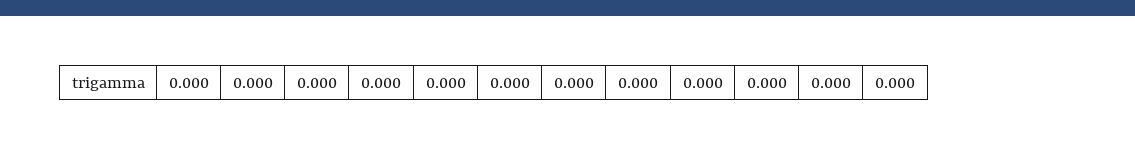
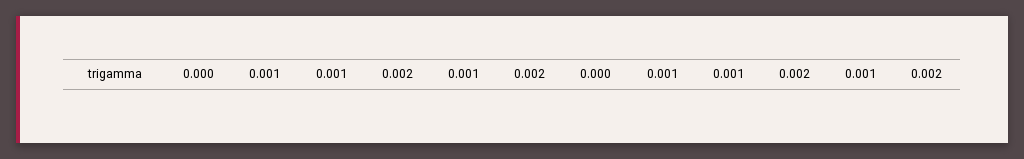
- trigamma | 0.000 | 0.000 | 0.000 | 0.000 | 0.000 | 0.000 | 0.000 | 0.000 | 0.000 | 0.000 | 0.000 | 0.000
+ trigamma | 0.000 | 0.001 | 0.001 | 0.002 | 0.001 | 0.002 | 0.000 | 0.001 | 0.001 | 0.002 | 0.001 | 0.002

